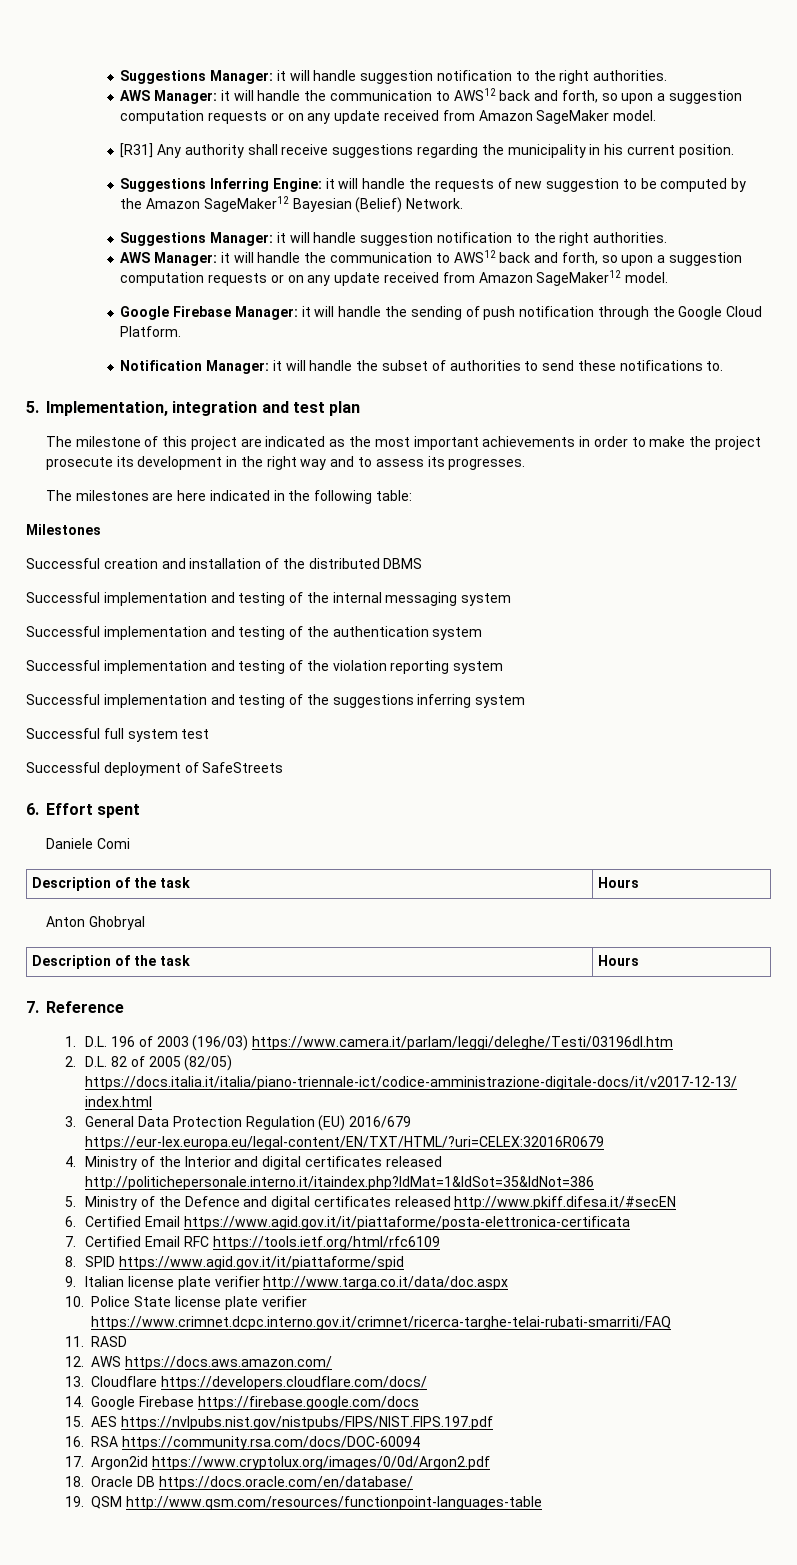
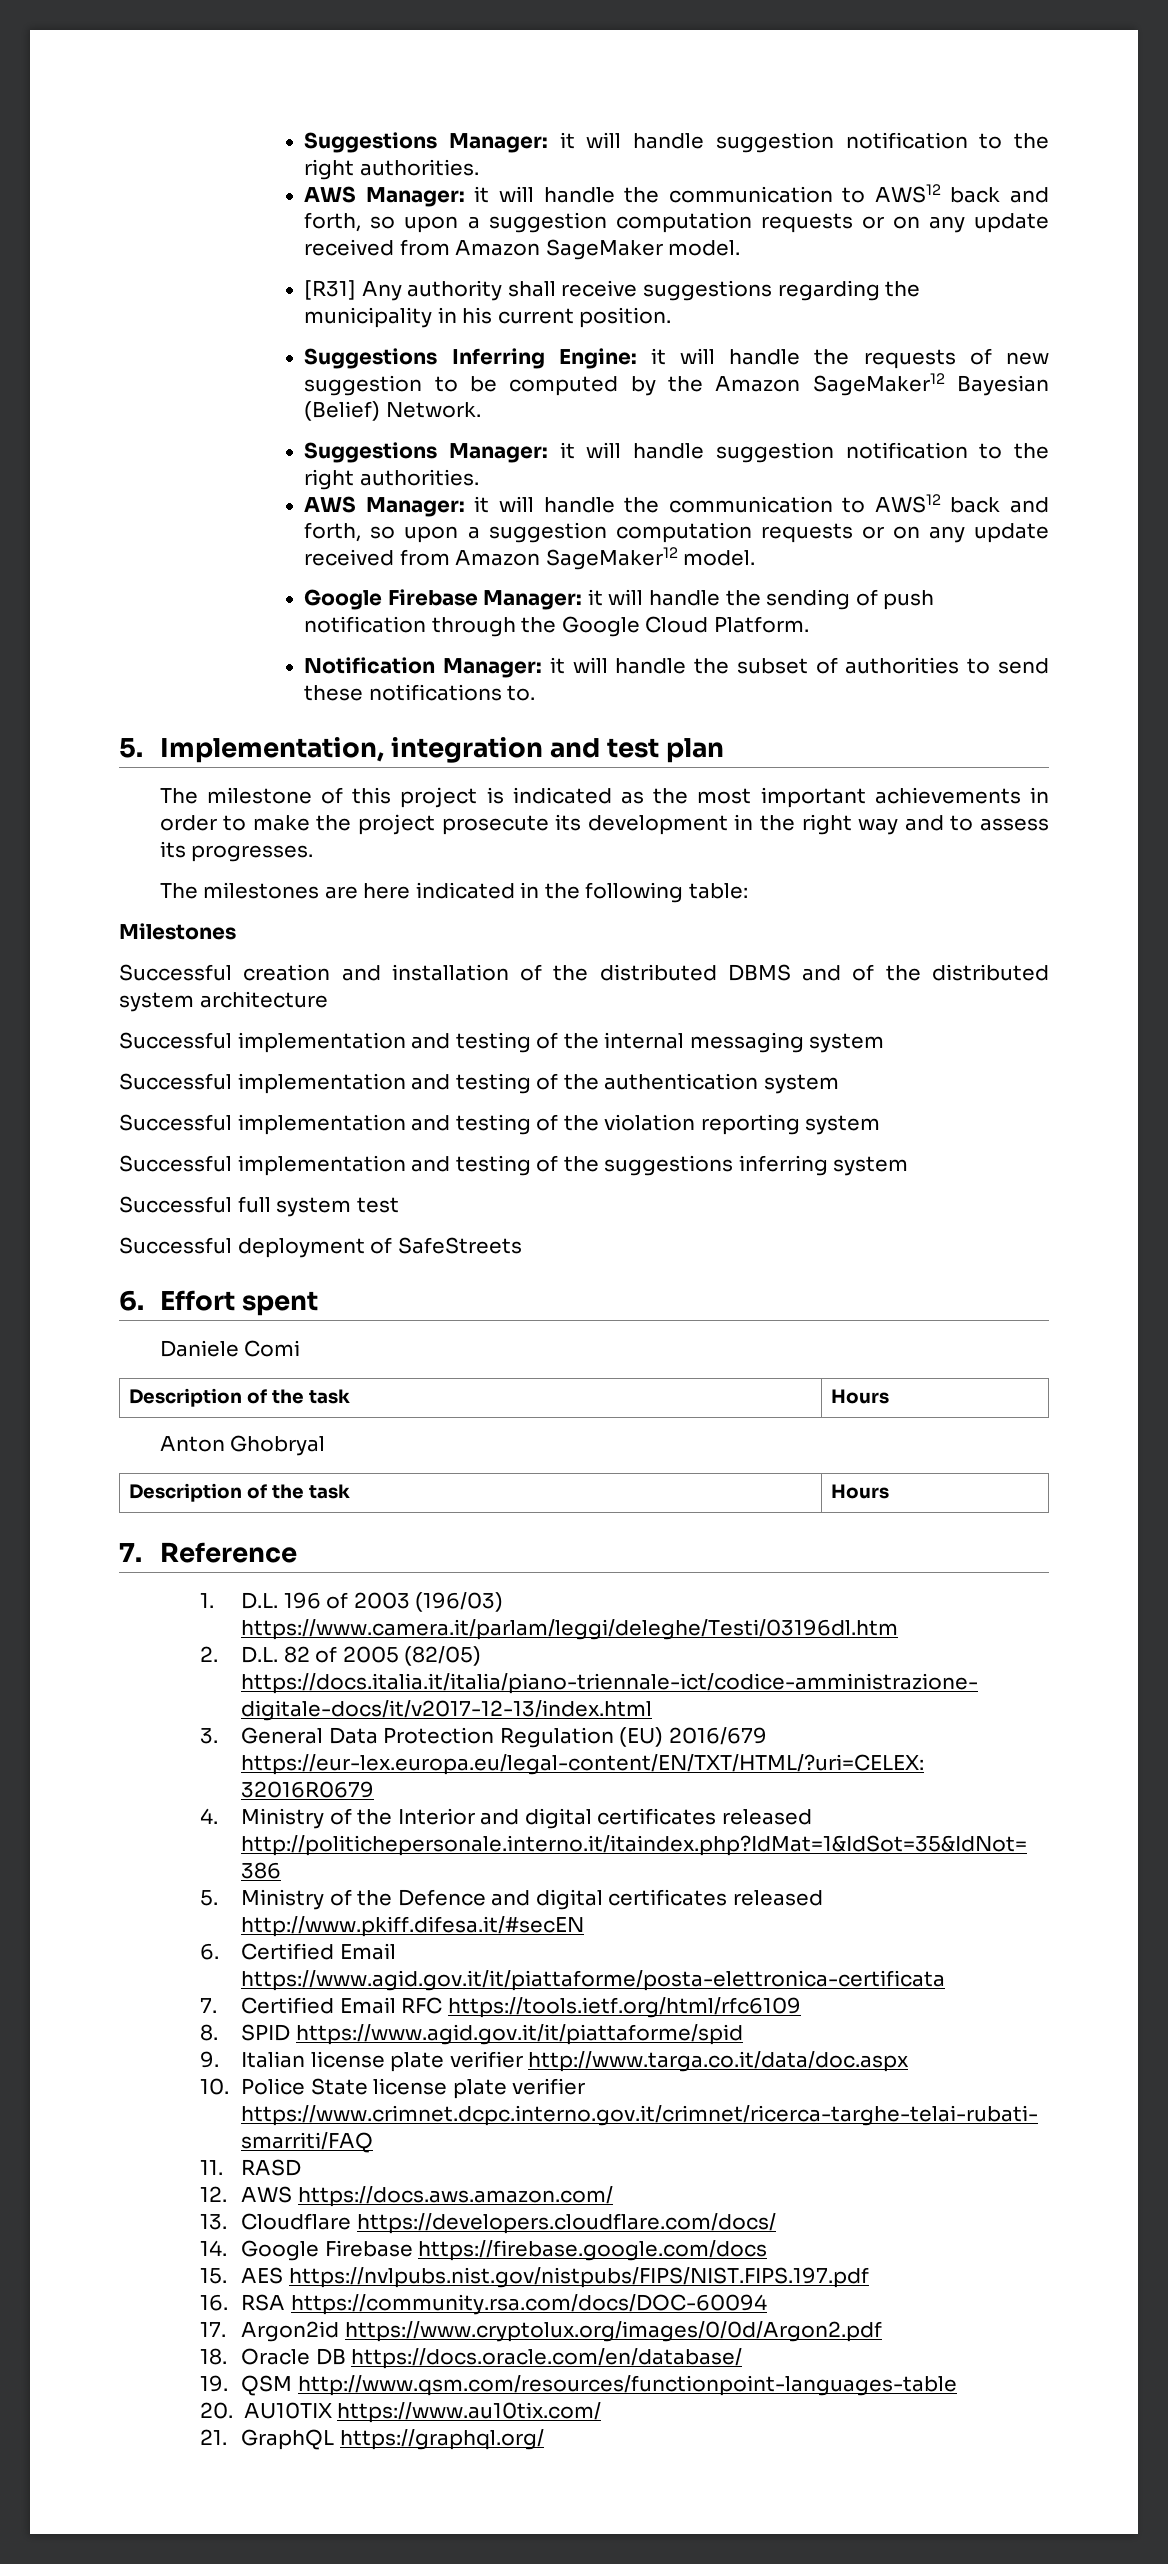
- The milestone of this project are indicated as the most important achievements in order to make the project prosecute its development in the right way and to assess its progresses.
+ The milestone of this project is indicated as the most important achievements in order to make the project prosecute its development in the right way and to assess its progresses.
- Successful creation and installation of the distributed DBMS
+ Successful creation and installation of the distributed DBMS and of the distributed system architecture
+ 20. AU10TIX https://www.au10tix.com/
+ 21. GraphQL https://graphql.org/

